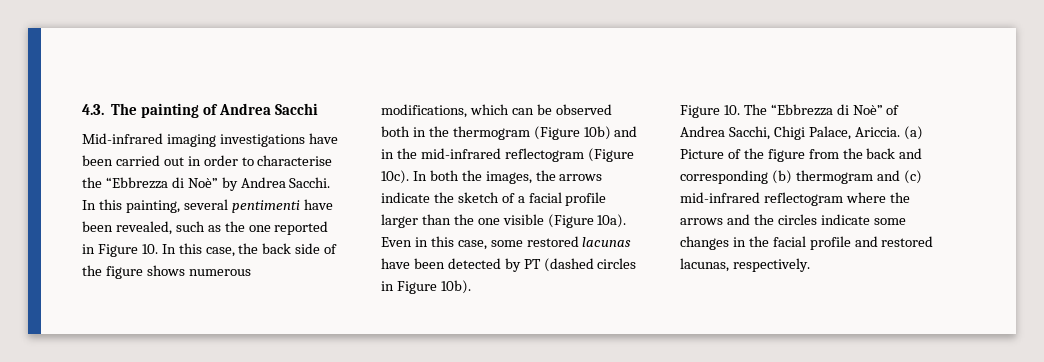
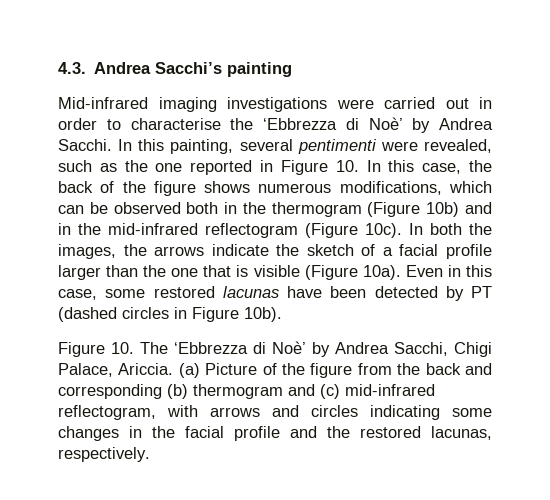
- 4.3. The painting of Andrea Sacchi
+ 4.3. Andrea Sacchi’s painting
- Mid-infrared imaging investigations have been carried out in order to characterise the “Ebbrezza di Noè” by Andrea Sacchi.
+ Mid-infrared imaging investigations were carried out in order to characterise the ‘Ebbrezza di Noè’ by Andrea Sacchi.
- In this painting, several pentimenti have been revealed, such as the one reported in Figure 10. In this case, the back side of the figure shows numerous modifications, which can be observed both in the thermogram (Figure 10b) and in the mid-infrared reflectogram (Figure 10c).
+ In this painting, several pentimenti were revealed, such as the one reported in Figure 10. In this case, the back of the figure shows numerous modifications, which can be observed both in the thermogram (Figure 10b) and in the mid-infrared reflectogram (Figure 10c).
- In both the images, the arrows indicate the sketch of a facial profile larger than the one visible (Figure 10a).
+ In both the images, the arrows indicate the sketch of a facial profile larger than the one that is visible (Figure 10a).
- Figure 10. The “Ebbrezza di Noè” of Andrea Sacchi, Chigi Palace, Ariccia.
+ Figure 10. The ‘Ebbrezza di Noè’ by Andrea Sacchi, Chigi Palace, Ariccia.
- (a) Picture of the figure from the back and corresponding (b) thermogram and (c) mid-infrared reflectogram where the arrows and the circles indicate some changes in the facial profile and restored lacunas, respectively.
+ (a) Picture of the figure from the back and corresponding (b) thermogram and (c) mid-infrared reflectogram, with arrows and circles indicating some changes in the facial profile and the restored lacunas, respectively.

